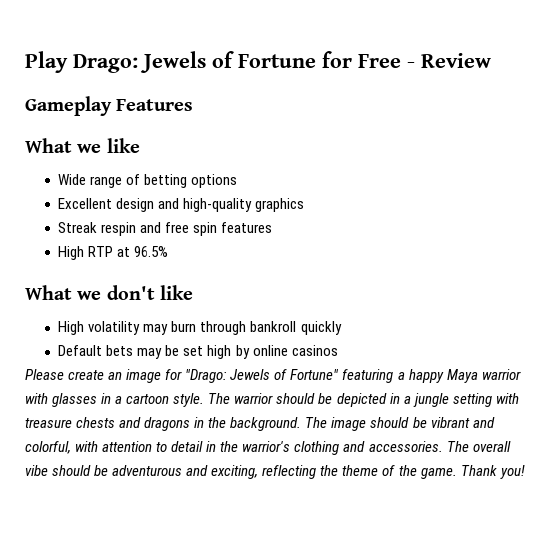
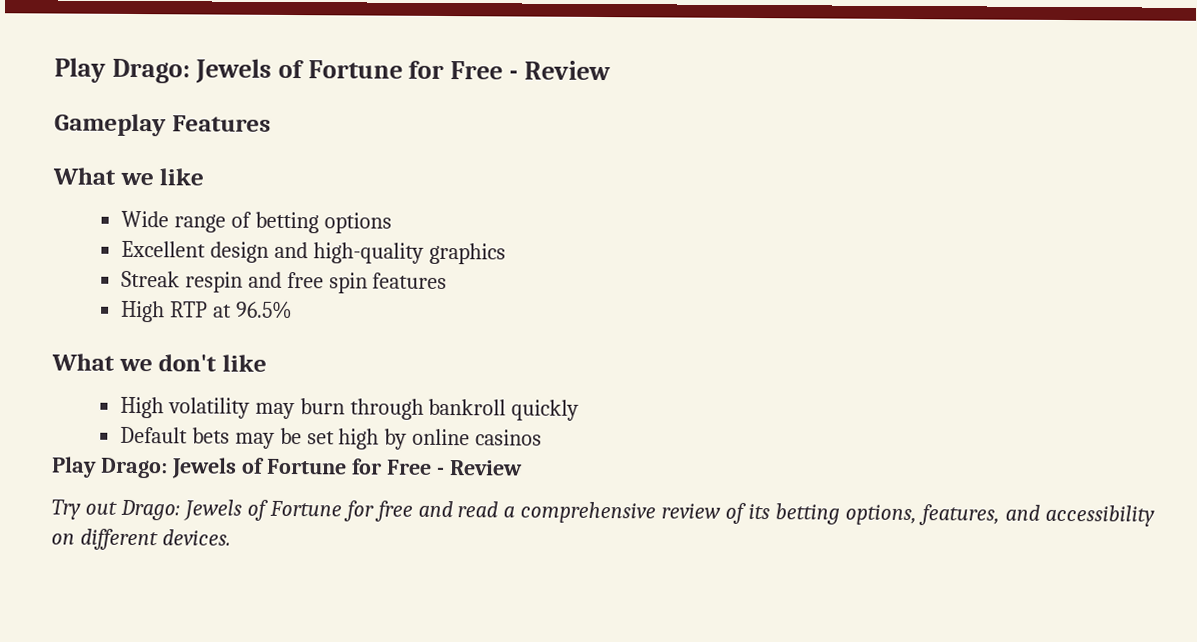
  Default bets may be set high by online casinos
- Please create an image for "Drago: Jewels of Fortune" featuring a happy Maya warrior with glasses in a cartoon style. The warrior should be depicted in a jungle setting with treasure chests and dragons in the background. The image should be vibrant and colorful, with attention to detail in the warrior's clothing and accessories. The overall vibe should be adventurous and exciting, reflecting the theme of the game. Thank you!
+ Play Drago: Jewels of Fortune for Free - Review
+ Try out Drago: Jewels of Fortune for free and read a comprehensive review of its betting options, features, and accessibility on different devices.

